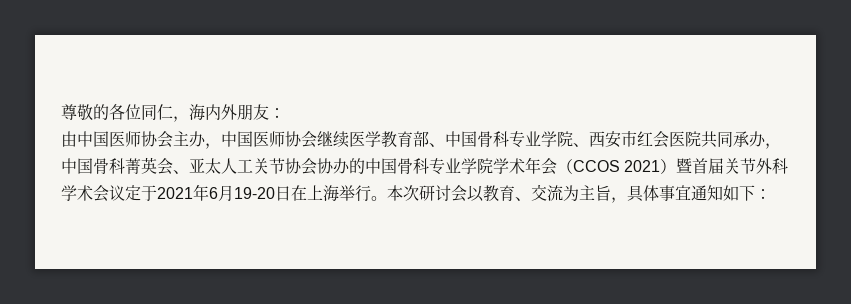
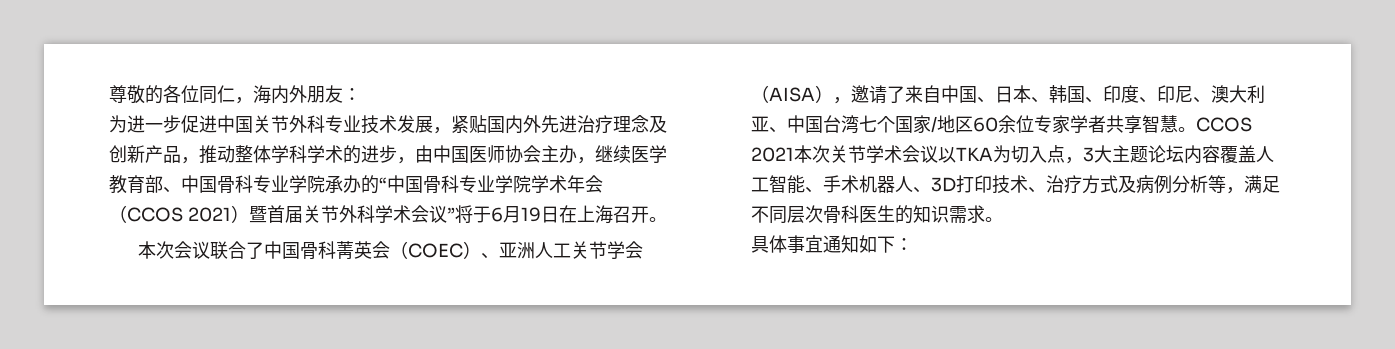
- 由中国医师协会主办，中国医师协会继续医学教育部、中国骨科专业学院、西安市红会医院共同承办，中国骨科菁英会、亚太人工关节协会协办的中国骨科专业学院学术年会（CCOS 2021）暨首届关节外科学术会议定于2021年6月19-20日在上海举行。本次研讨会以教育、交流为主旨，具体事宜通知如下：
+ 为进一步促进中国关节外科专业技术发展，紧贴国内外先进治疗理念及创新产品，推动整体学科学术的进步，由中国医师协会主办，继续医学教育部、中国骨科专业学院承办的“中国骨科专业学院学术年会（CCOS 2021）暨首届关节外科学术会议”将于6月19日在上海召开。
+ 本次会议联合了中国骨科菁英会（COEC）、亚洲人工关节学会（AISA），邀请了来自中国、日本、韩国、印度、印尼、澳大利亚、中国台湾七个国家/地区60余位专家学者共享智慧。CCOS 2021本次关节学术会议以TKA为切入点，3大主题论坛内容覆盖人工智能、手术机器人、3D打印技术、治疗方式及病例分析等，满足不同层次骨科医生的知识需求。
+ 具体事宜通知如下：

